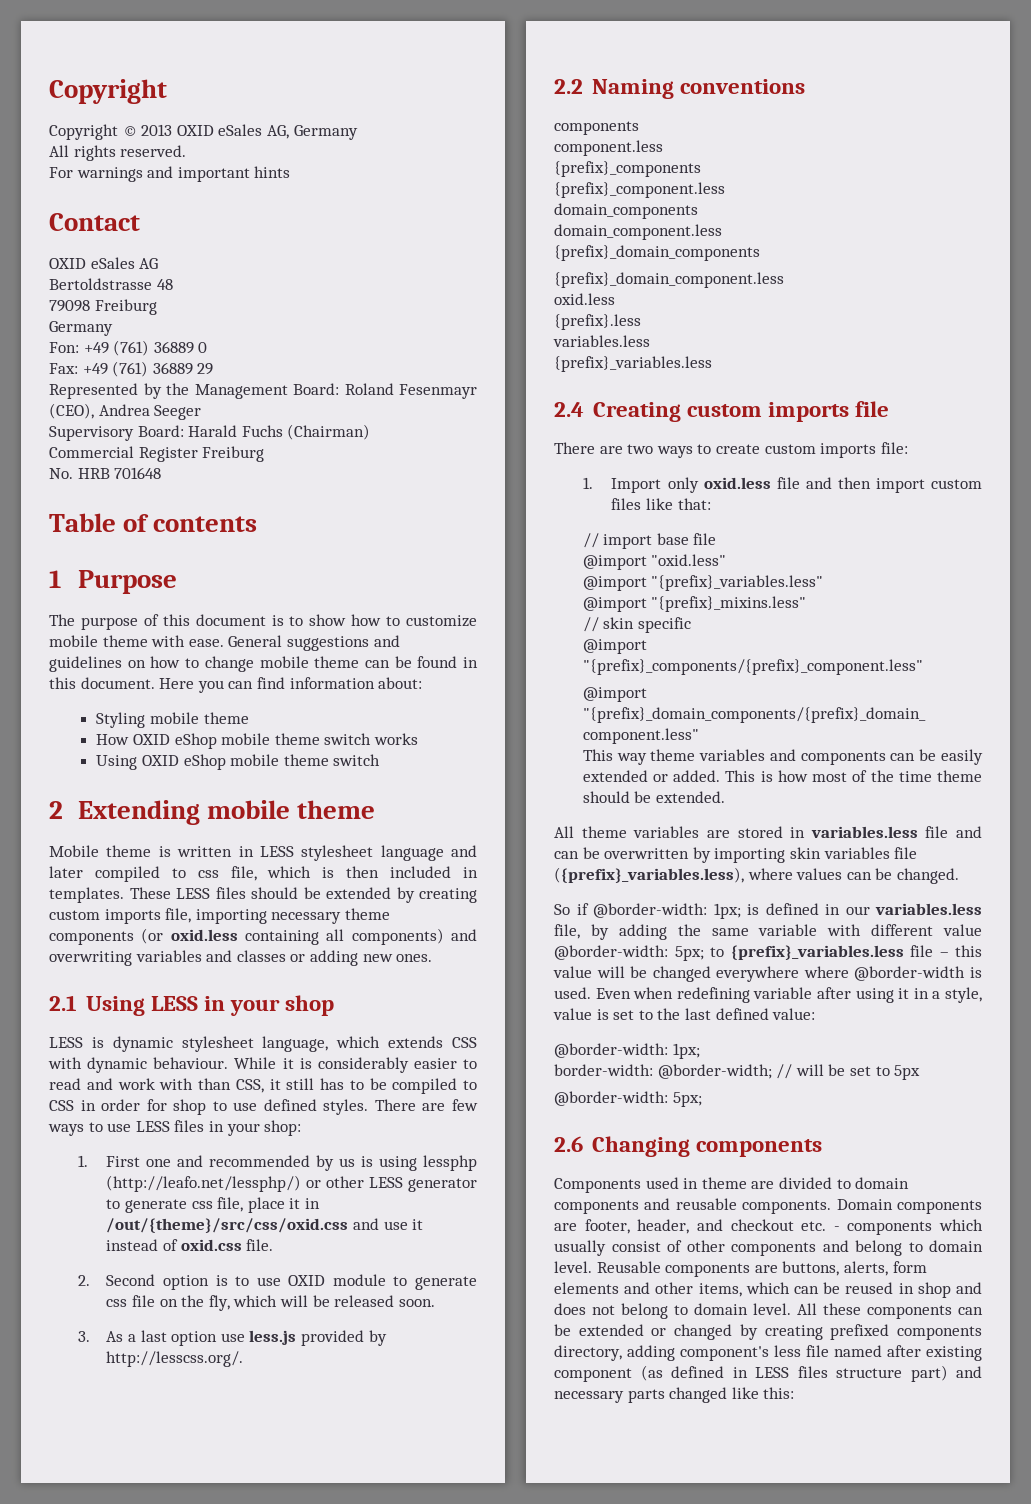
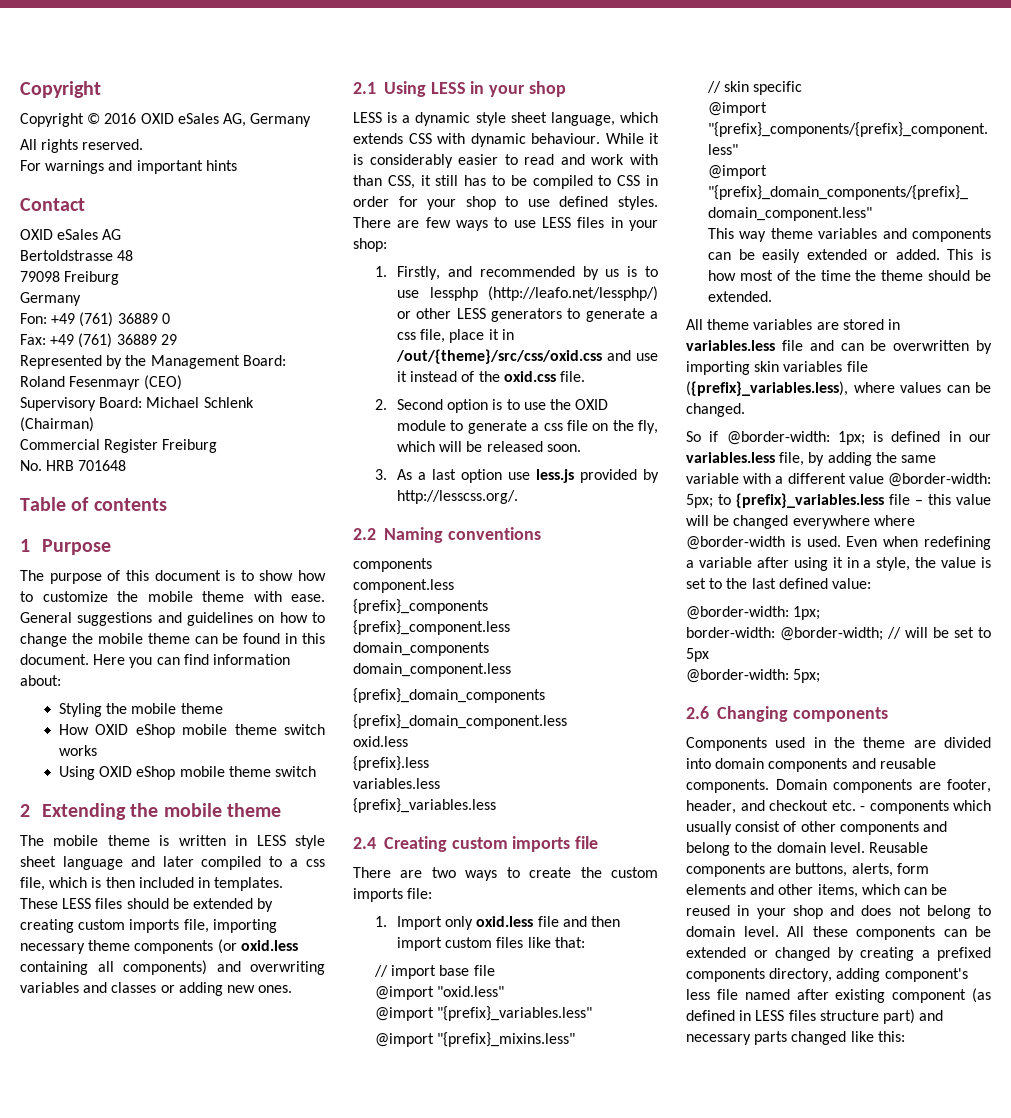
- Copyright © 2013 OXID eSales AG, Germany
+ Copyright © 2016 OXID eSales AG, Germany
- Represented by the Management Board: Roland Fesenmayr (CEO), Andrea Seeger
+ Represented by the Management Board: Roland Fesenmayr (CEO)
- Supervisory Board: Harald Fuchs (Chairman)
+ Supervisory Board: Michael Schlenk (Chairman)
- The purpose of this document is to show how to customize mobile theme with ease.
+ The purpose of this document is to show how to customize the mobile theme with ease.
- General suggestions and guidelines on how to change mobile theme can be found in this document.
+ General suggestions and guidelines on how to change the mobile theme can be found in this document.
- Styling mobile theme
+ Styling the mobile theme
- 2 Extending mobile theme
- Mobile theme is written in LESS stylesheet language and later compiled to css file, which is then included in templates.
+ 2 Extending the mobile theme
+ The mobile theme is written in LESS style sheet language and later compiled to a css file, which is then included in templates.
- LESS is dynamic stylesheet language, which extends CSS with dynamic behaviour.
+ LESS is a dynamic style sheet language, which extends CSS with dynamic behaviour.
- While it is considerably easier to read and work with than CSS, it still has to be compiled to CSS in order for shop to use defined styles.
+ While it is considerably easier to read and work with than CSS, it still has to be compiled to CSS in order for your shop to use defined styles.
- 1. First one and recommended by us is using lessphp (http://leafo.net/lessphp/) or other LESS generator to generate css file, place it in /out/{theme}/src/css/oxid.css and use it instead of oxid.css file.
+ 1. Firstly, and recommended by us is to use lessphp (http://leafo.net/lessphp/) or other LESS generators to generate a css file, place it in /out/{theme}/src/css/oxid.css and use it instead of the oxid.css file.
- 2. Second option is to use OXID module to generate css file on the fly, which will be released soon.
+ 2. Second option is to use the OXID module to generate a css file on the fly, which will be released soon.
- There are two ways to create custom imports file:
+ There are two ways to create the custom imports file:
- This is how most of the time theme should be extended.
+ This is how most of the time the theme should be extended.
- So if @border-width: 1px; is defined in our variables.less file, by adding the same variable with different value @border-width: 5px; to {prefix}_variables.less file – this value will be changed everywhere where @border-width is used.
+ So if @border-width: 1px; is defined in our variables.less file, by adding the same variable with a different value @border-width: 5px; to {prefix}_variables.less file – this value will be changed everywhere where @border-width is used.
- Even when redefining variable after using it in a style, value is set to the last defined value:
+ Even when redefining a variable after using it in a style, the value is set to the last defined value:
- Components used in theme are divided to domain components and reusable components.
+ Components used in the theme are divided into domain components and reusable components.
- Domain components are footer, header, and checkout etc. - components which usually consist of other components and belong to domain level.
+ Domain components are footer, header, and checkout etc. - components which usually consist of other components and belong to the domain level.
- Reusable components are buttons, alerts, form elements and other items, which can be reused in shop and does not belong to domain level.
+ Reusable components are buttons, alerts, form elements and other items, which can be reused in your shop and does not belong to domain level.
- All these components can be extended or changed by creating prefixed components directory, adding component's less file named after existing component (as defined in LESS files structure part) and necessary parts changed like this:
+ All these components can be extended or changed by creating a prefixed components directory, adding component's less file named after existing component (as defined in LESS files structure part) and necessary parts changed like this:

